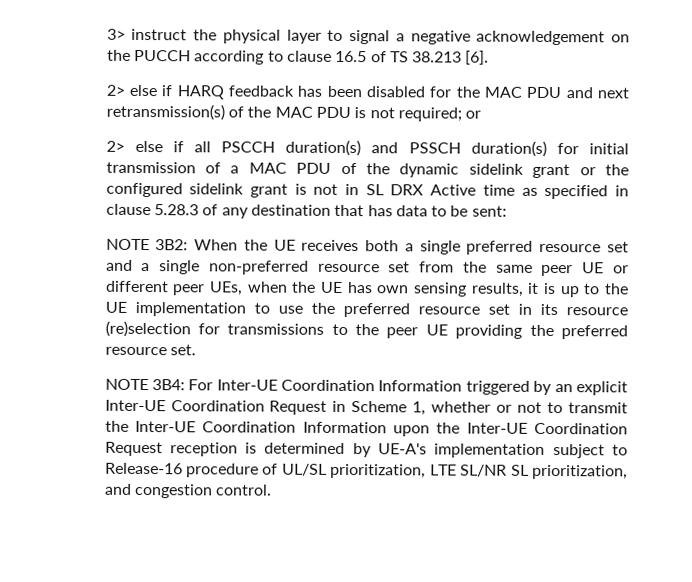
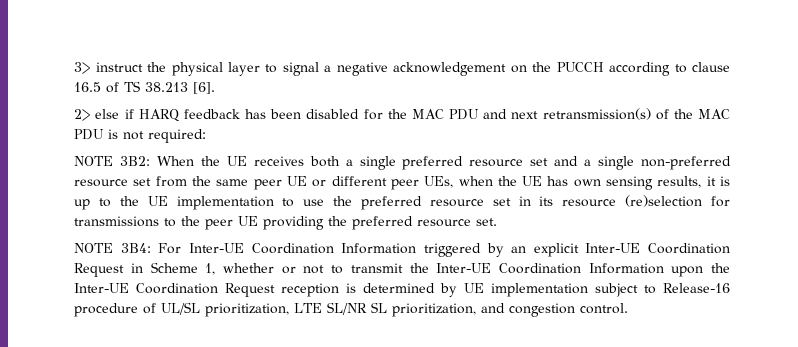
- 2> else if HARQ feedback has been disabled for the MAC PDU and next retransmission(s) of the MAC PDU is not required; or
- 2> else if all PSCCH duration(s) and PSSCH duration(s) for initial transmission of a MAC PDU of the dynamic sidelink grant or the configured sidelink grant is not in SL DRX Active time as specified in clause 5.28.3 of any destination that has data to be sent:
+ 2> else if HARQ feedback has been disabled for the MAC PDU and next retransmission(s) of the MAC PDU is not required:
- NOTE 3B4: For Inter-UE Coordination Information triggered by an explicit Inter-UE Coordination Request in Scheme 1, whether or not to transmit the Inter-UE Coordination Information upon the Inter-UE Coordination Request reception is determined by UE-A's implementation subject to Release-16 procedure of UL/SL prioritization, LTE SL/NR SL prioritization, and congestion control.
+ NOTE 3B4: For Inter-UE Coordination Information triggered by an explicit Inter-UE Coordination Request in Scheme 1, whether or not to transmit the Inter-UE Coordination Information upon the Inter-UE Coordination Request reception is determined by UE implementation subject to Release-16 procedure of UL/SL prioritization, LTE SL/NR SL prioritization, and congestion control.

